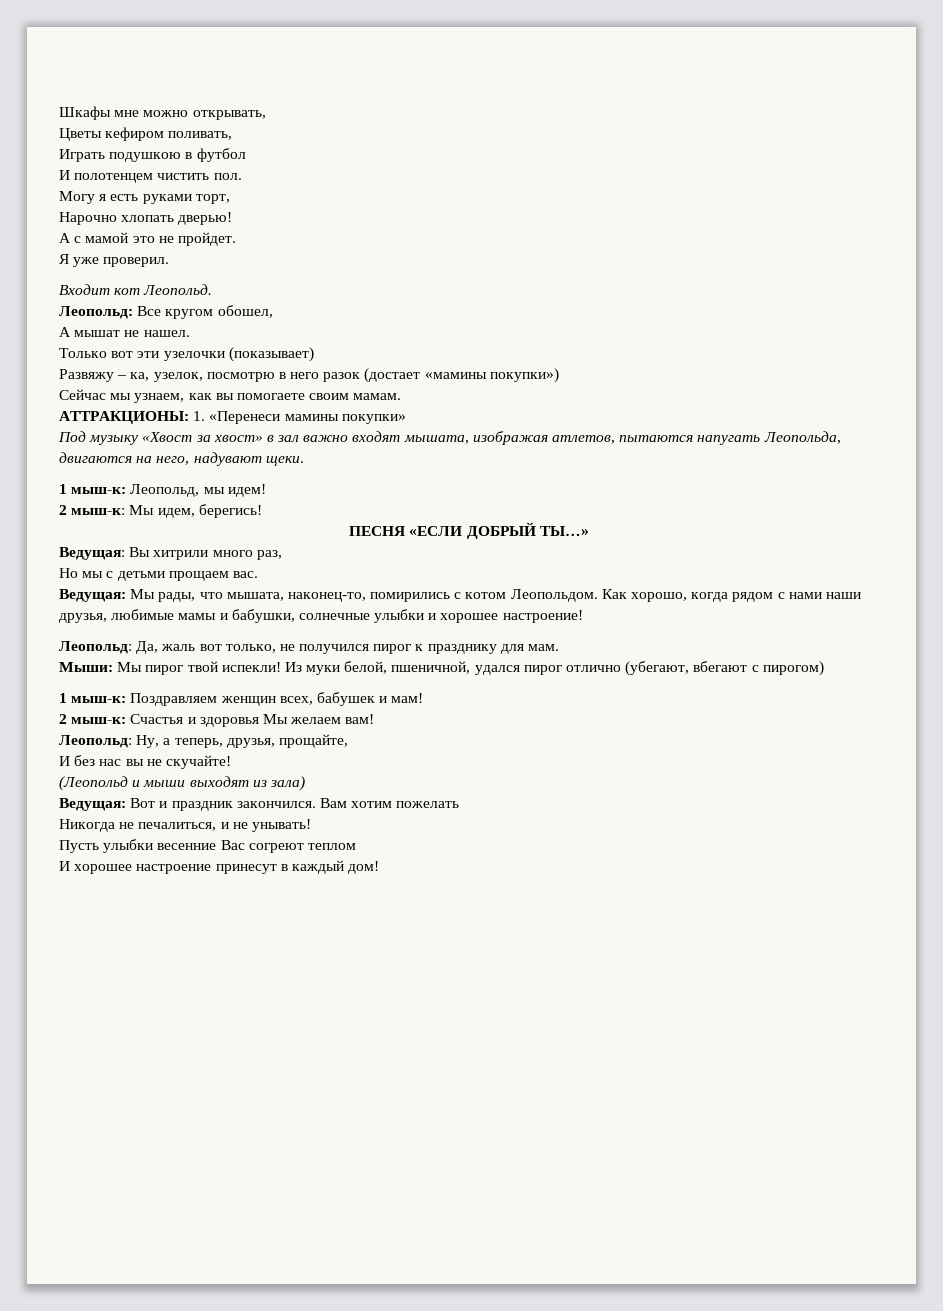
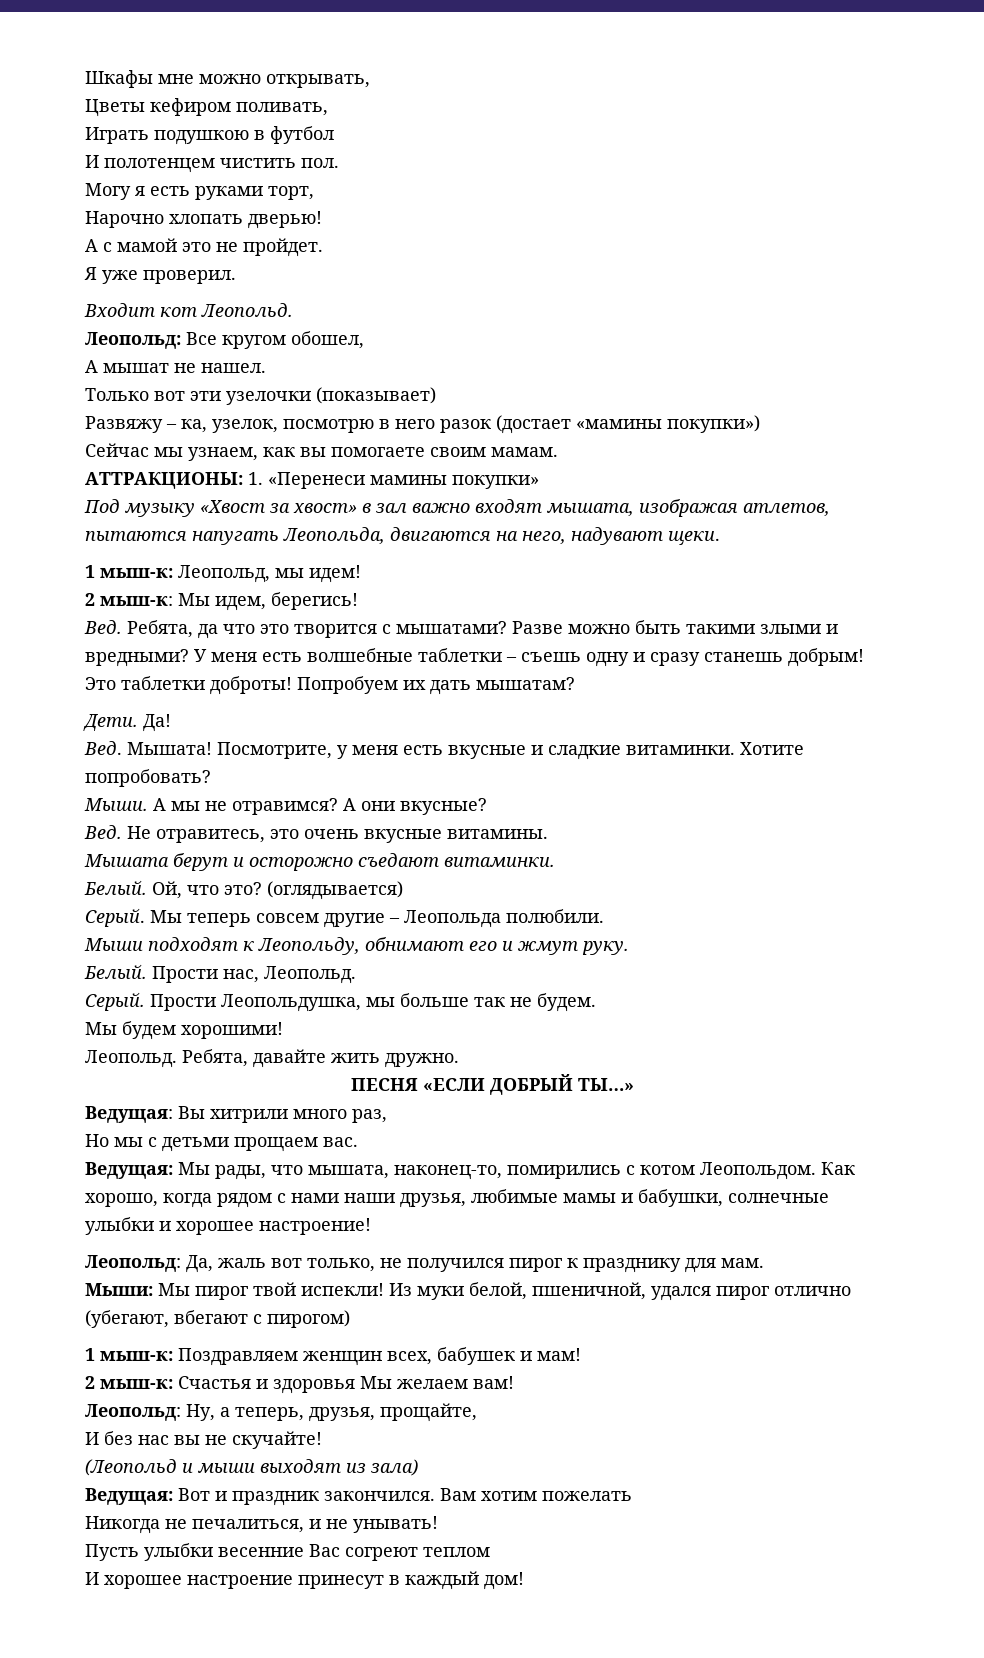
+ Вед. Ребята, да что это творится с мышатами? Разве можно быть такими злыми и вредными? У меня есть волшебные таблетки – съешь одну и сразу станешь добрым! Это таблетки доброты! Попробуем их дать мышатам?
+ Дети. Да!
+ Вед. Мышата! Посмотрите, у меня есть вкусные и сладкие витаминки. Хотите попробовать?
+ Мыши. А мы не отравимся? А они вкусные?
+ Вед. Не отравитесь, это очень вкусные витамины.
+ Мышата берут и осторожно съедают витаминки.
+ Белый. Ой, что это? (оглядывается)
+ Серый. Мы теперь совсем другие – Леопольда полюбили.
+ Мыши подходят к Леопольду, обнимают его и жмут руку.
+ Белый. Прости нас, Леопольд.
+ Серый. Прости Леопольдушка, мы больше так не будем.
+ Мы будем хорошими!
+ Леопольд. Ребята, давайте жить дружно.

